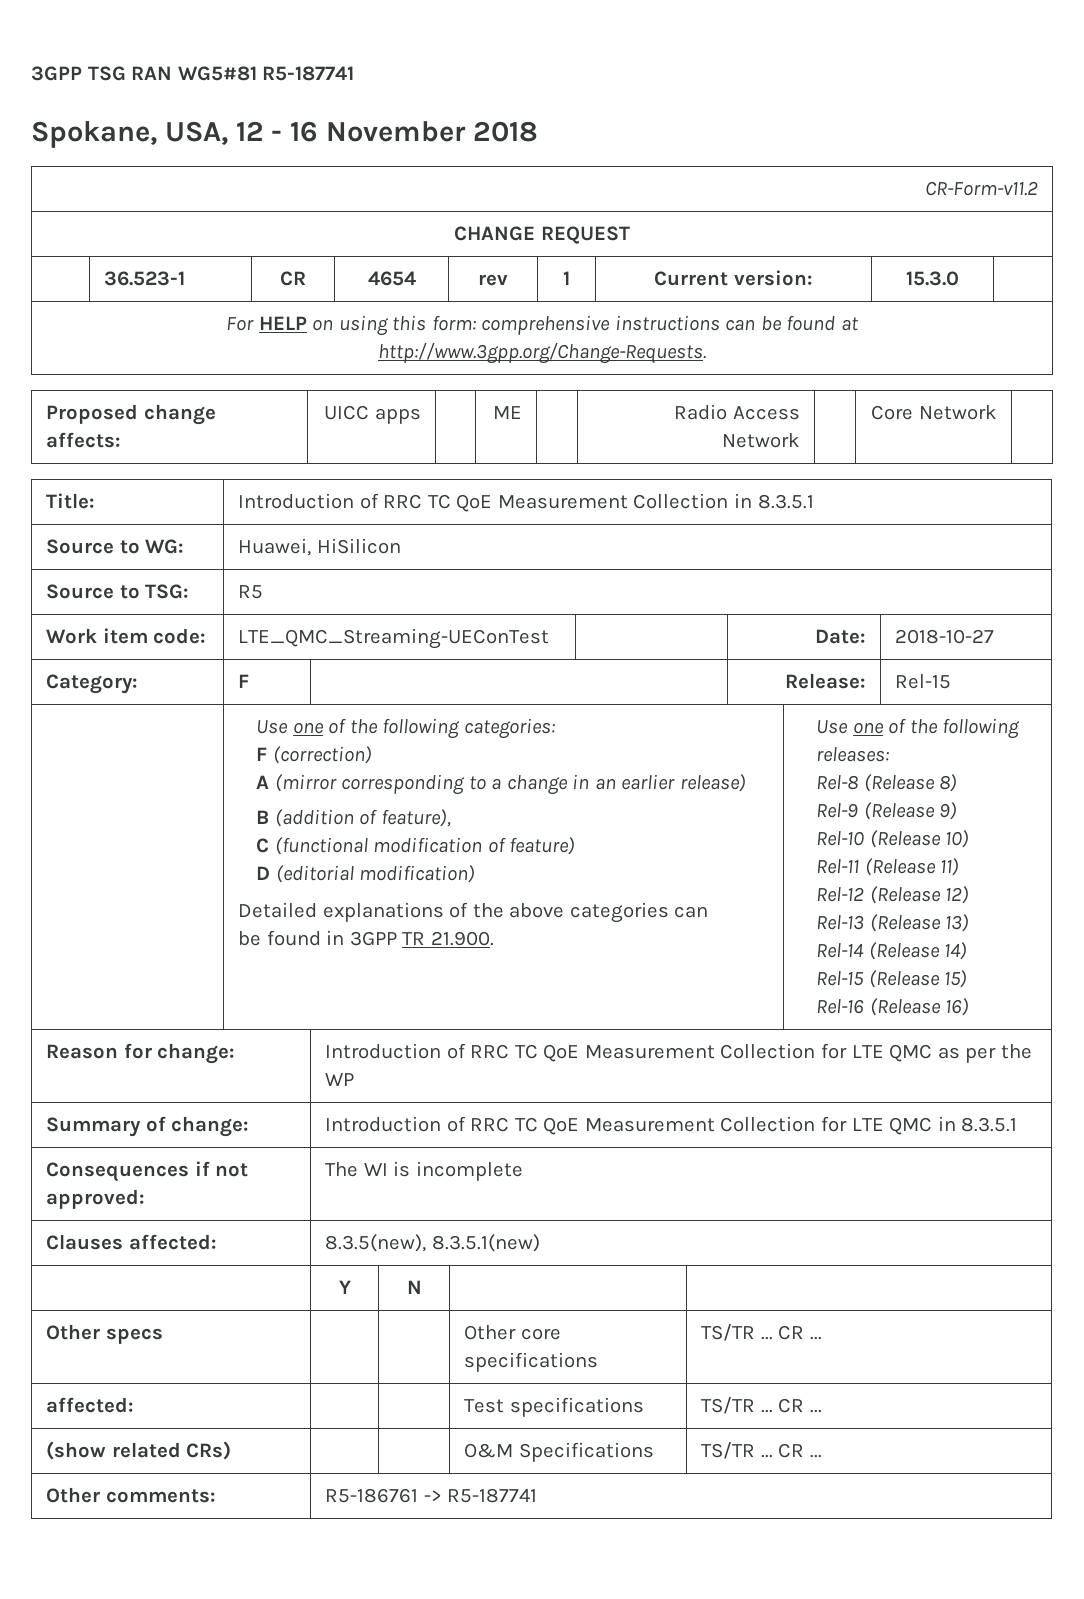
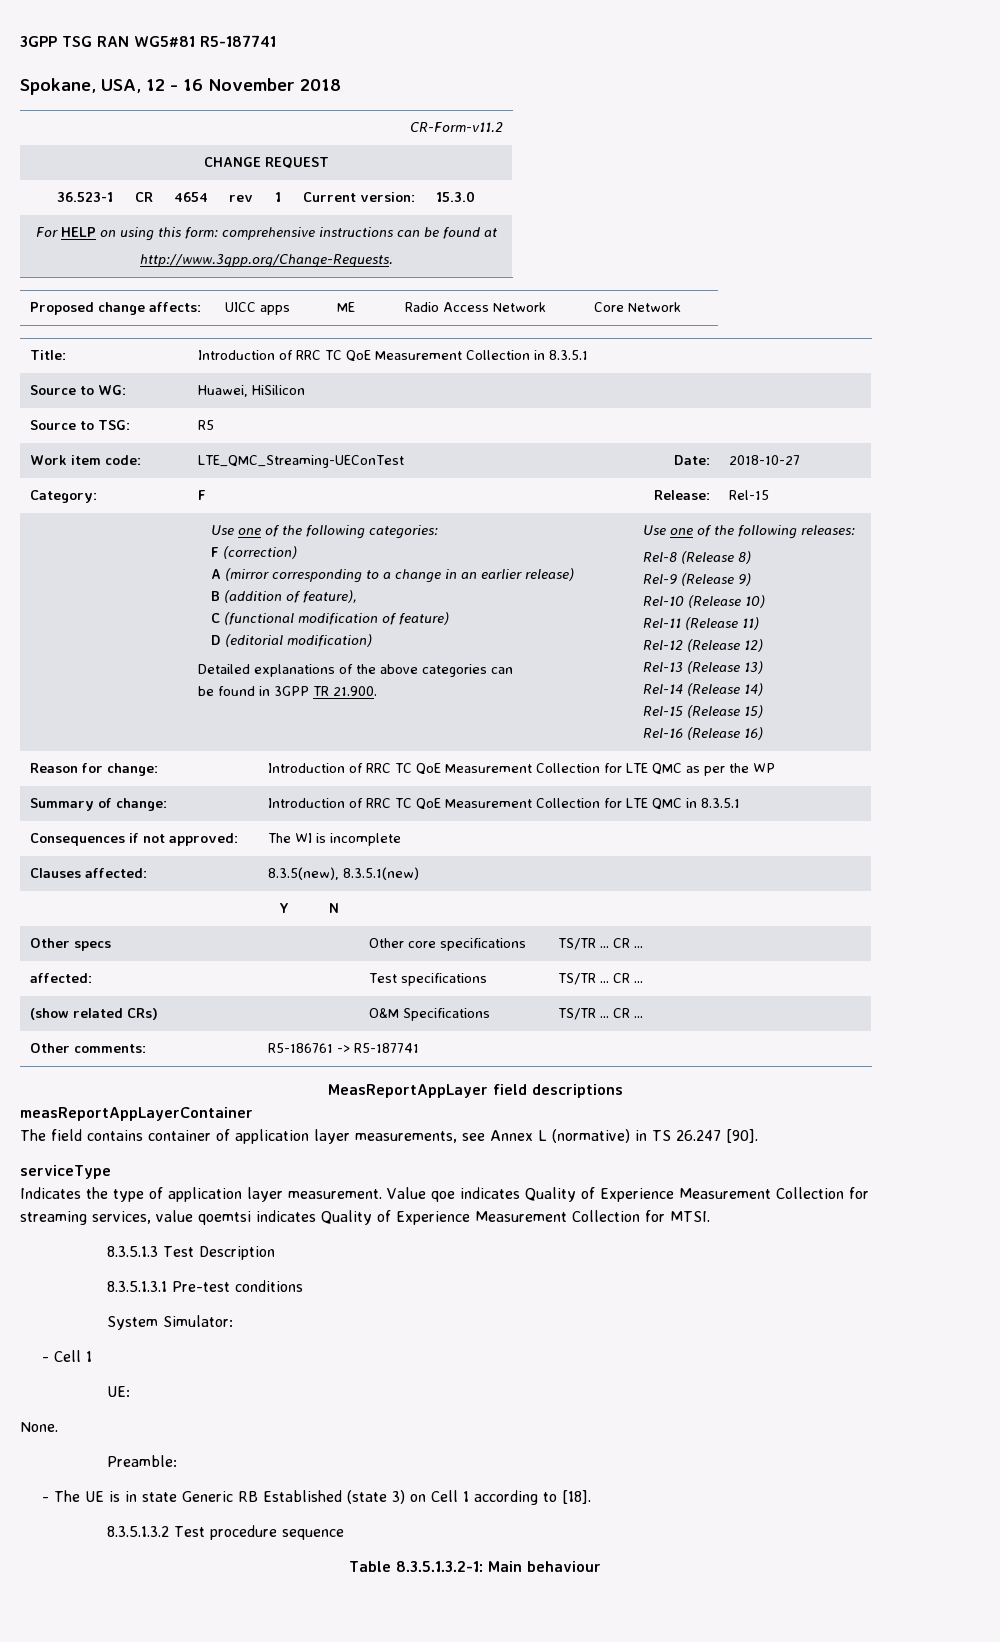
+ MeasReportAppLayer field descriptions
+ measReportAppLayerContainer
+ The field contains container of application layer measurements, see Annex L (normative) in TS 26.247 [90].
+ serviceType
+ Indicates the type of application layer measurement. Value qoe indicates Quality of Experience Measurement Collection for streaming services, value qoemtsi indicates Quality of Experience Measurement Collection for MTSI.
+ 8.3.5.1.3 Test Description
+ 8.3.5.1.3.1 Pre-test conditions
+ System Simulator:
+ - Cell 1
+ UE:
+ None.
+ Preamble:
+ - The UE is in state Generic RB Established (state 3) on Cell 1 according to [18].
+ 8.3.5.1.3.2 Test procedure sequence
+ Table 8.3.5.1.3.2-1: Main behaviour

